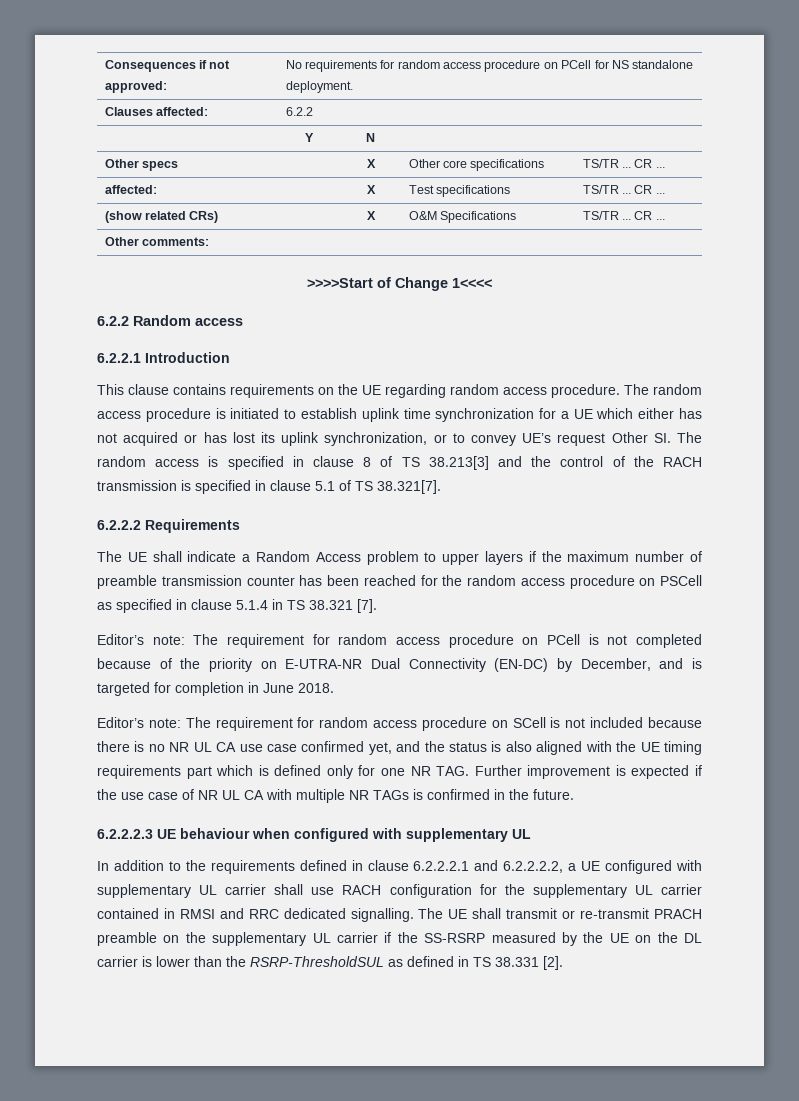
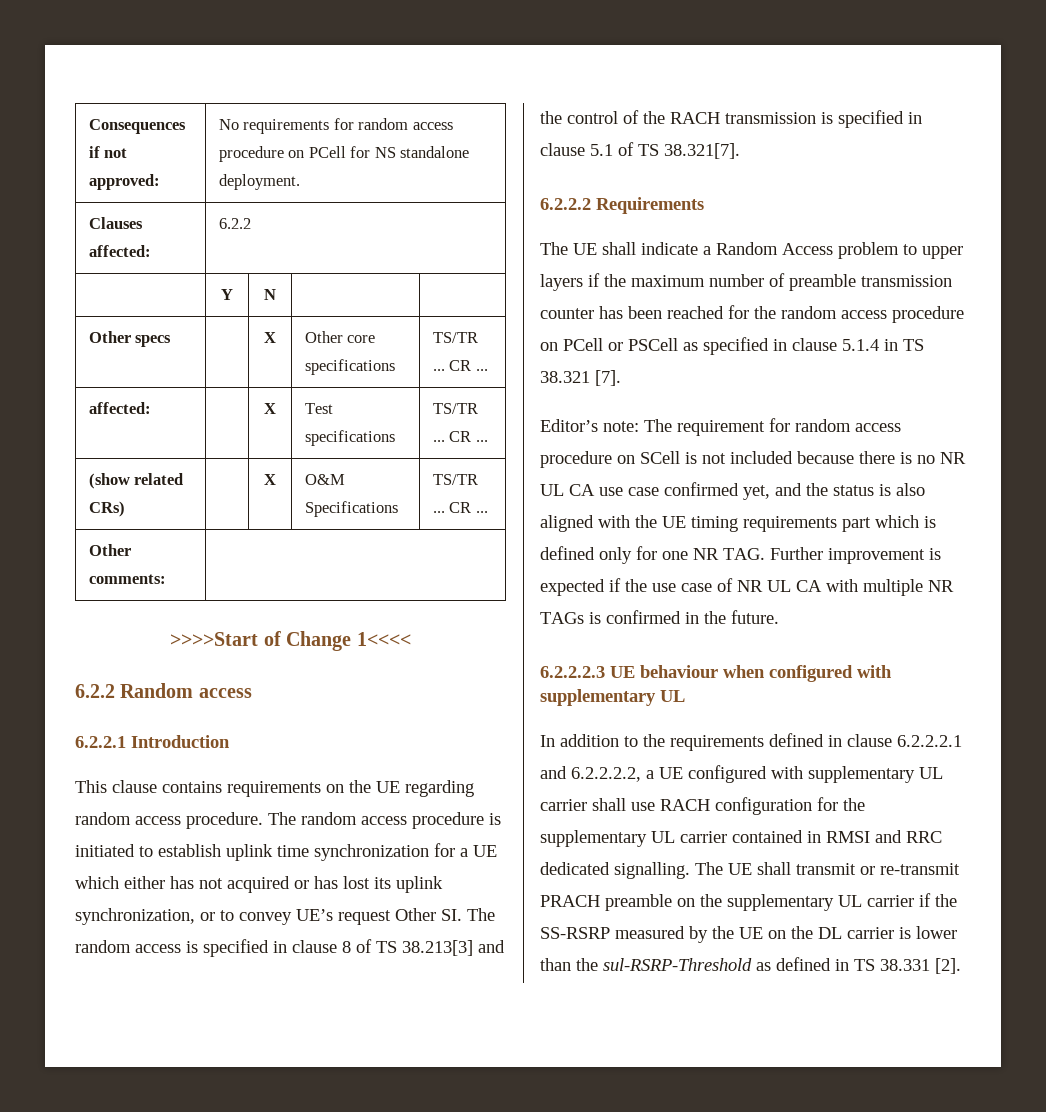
- The UE shall indicate a Random Access problem to upper layers if the maximum number of preamble transmission counter has been reached for the random access procedure on PSCell as specified in clause 5.1.4 in TS 38.321 [7].
+ The UE shall indicate a Random Access problem to upper layers if the maximum number of preamble transmission counter has been reached for the random access procedure on PCell or PSCell as specified in clause 5.1.4 in TS 38.321 [7].
- Editor’s note: The requirement for random access procedure on PCell is not completed because of the priority on E-UTRA-NR Dual Connectivity (EN-DC) by December, and is targeted for completion in June 2018.
- The UE shall transmit or re-transmit PRACH preamble on the supplementary UL carrier if the SS-RSRP measured by the UE on the DL carrier is lower than the RSRP-ThresholdSUL as defined in TS 38.331 [2].
+ The UE shall transmit or re-transmit PRACH preamble on the supplementary UL carrier if the SS-RSRP measured by the UE on the DL carrier is lower than the sul-RSRP-Threshold as defined in TS 38.331 [2].

